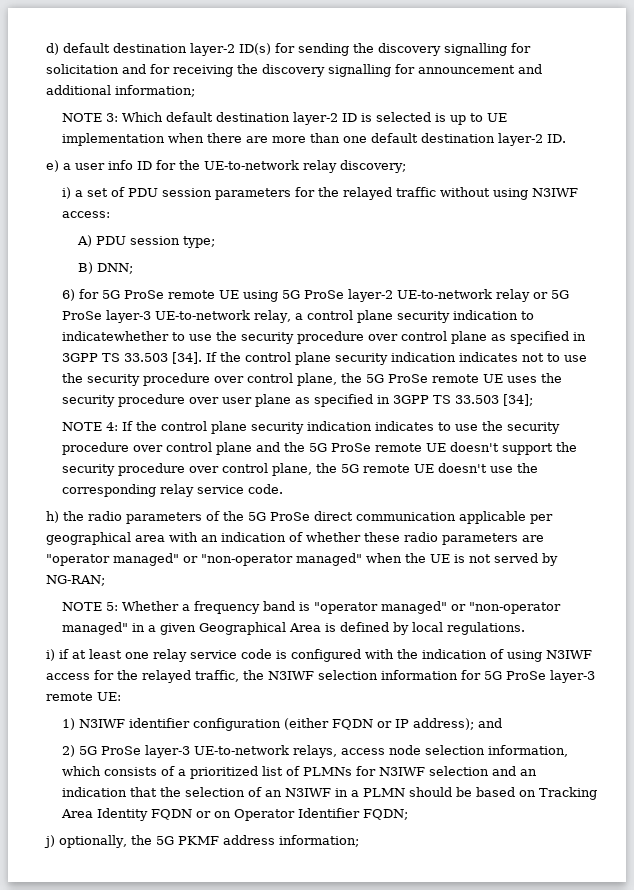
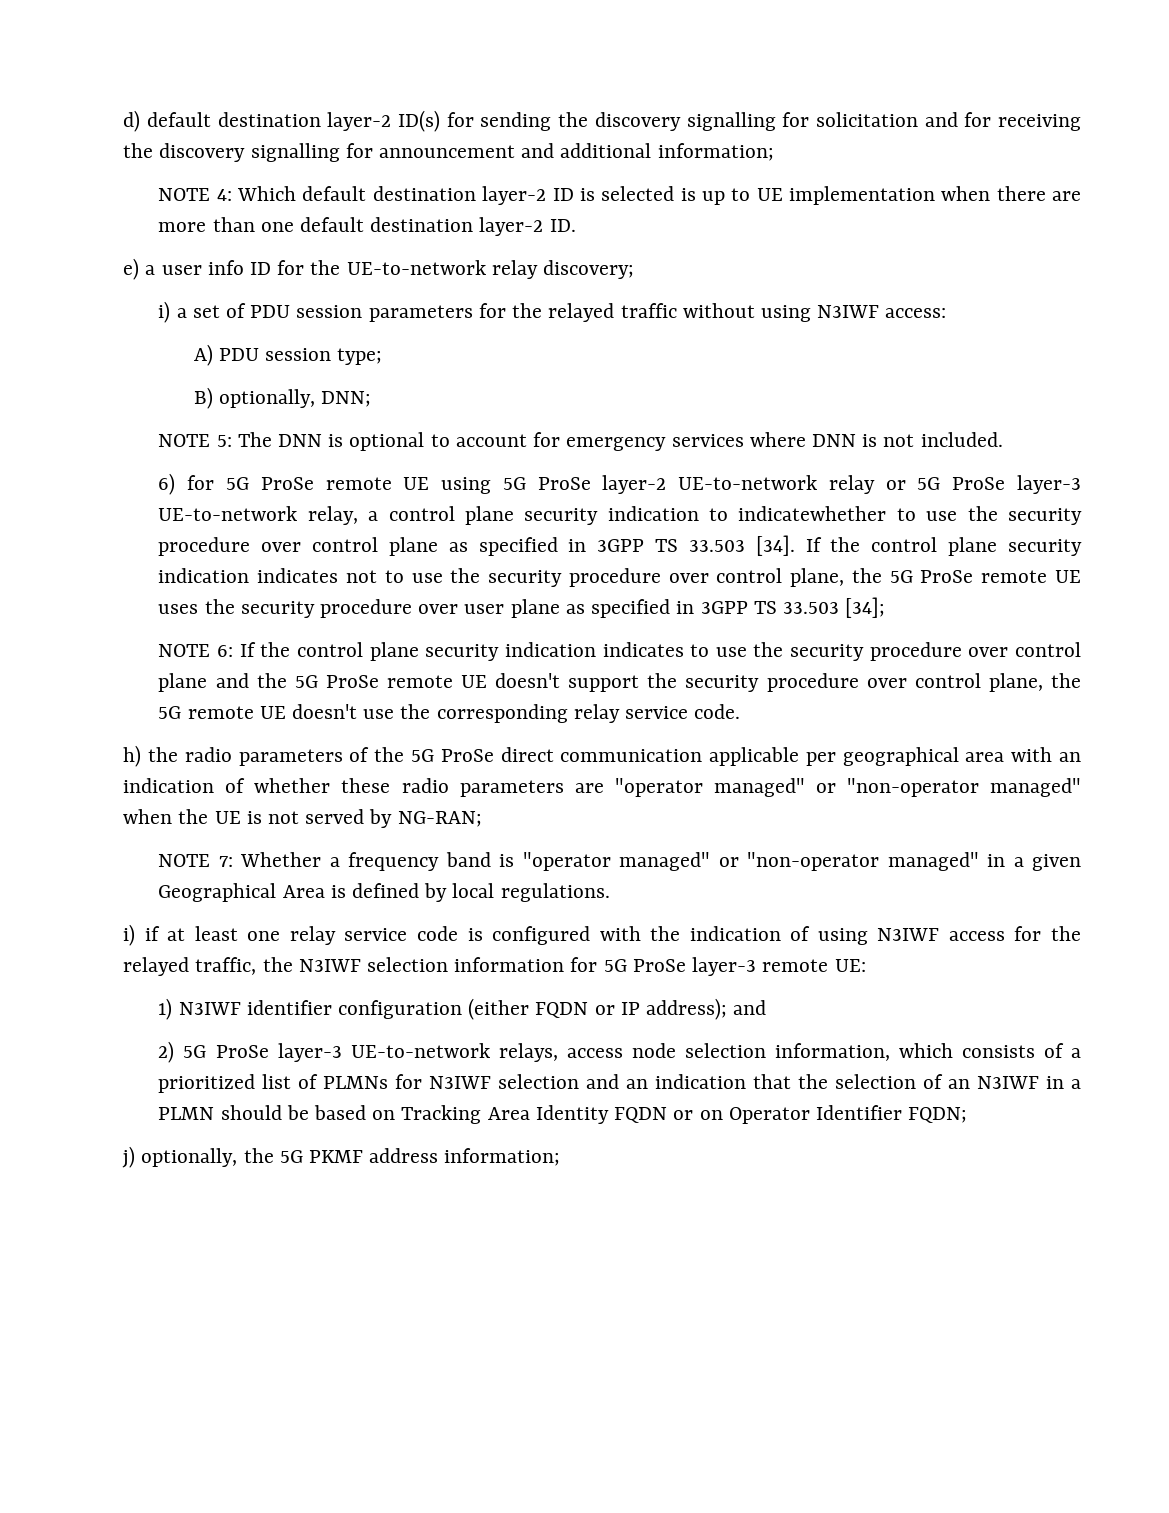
- NOTE 3: Which default destination layer-2 ID is selected is up to UE implementation when there are more than one default destination layer-2 ID.
+ NOTE 4: Which default destination layer-2 ID is selected is up to UE implementation when there are more than one default destination layer-2 ID.
- B) DNN;
+ B) optionally, DNN;
+ NOTE 5: The DNN is optional to account for emergency services where DNN is not included.
- NOTE 4: If the control plane security indication indicates to use the security procedure over control plane and the 5G ProSe remote UE doesn't support the security procedure over control plane, the 5G remote UE doesn't use the corresponding relay service code.
+ NOTE 6: If the control plane security indication indicates to use the security procedure over control plane and the 5G ProSe remote UE doesn't support the security procedure over control plane, the 5G remote UE doesn't use the corresponding relay service code.
- NOTE 5: Whether a frequency band is "operator managed" or "non-operator managed" in a given Geographical Area is defined by local regulations.
+ NOTE 7: Whether a frequency band is "operator managed" or "non-operator managed" in a given Geographical Area is defined by local regulations.

